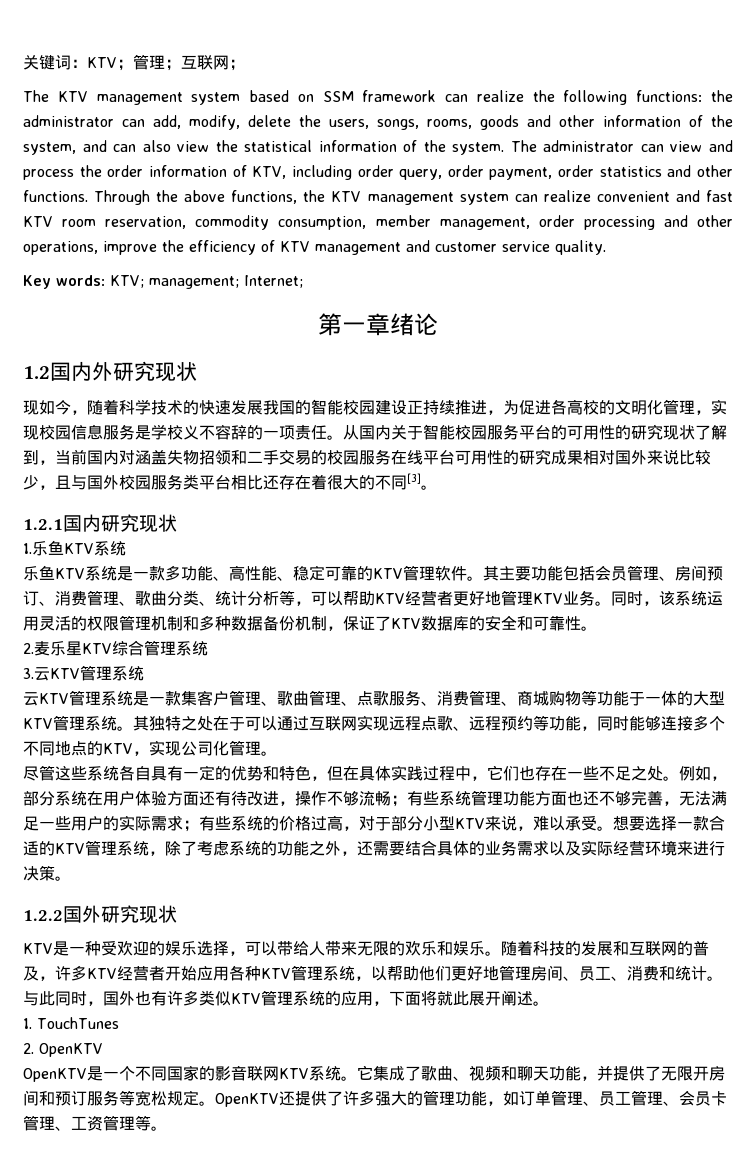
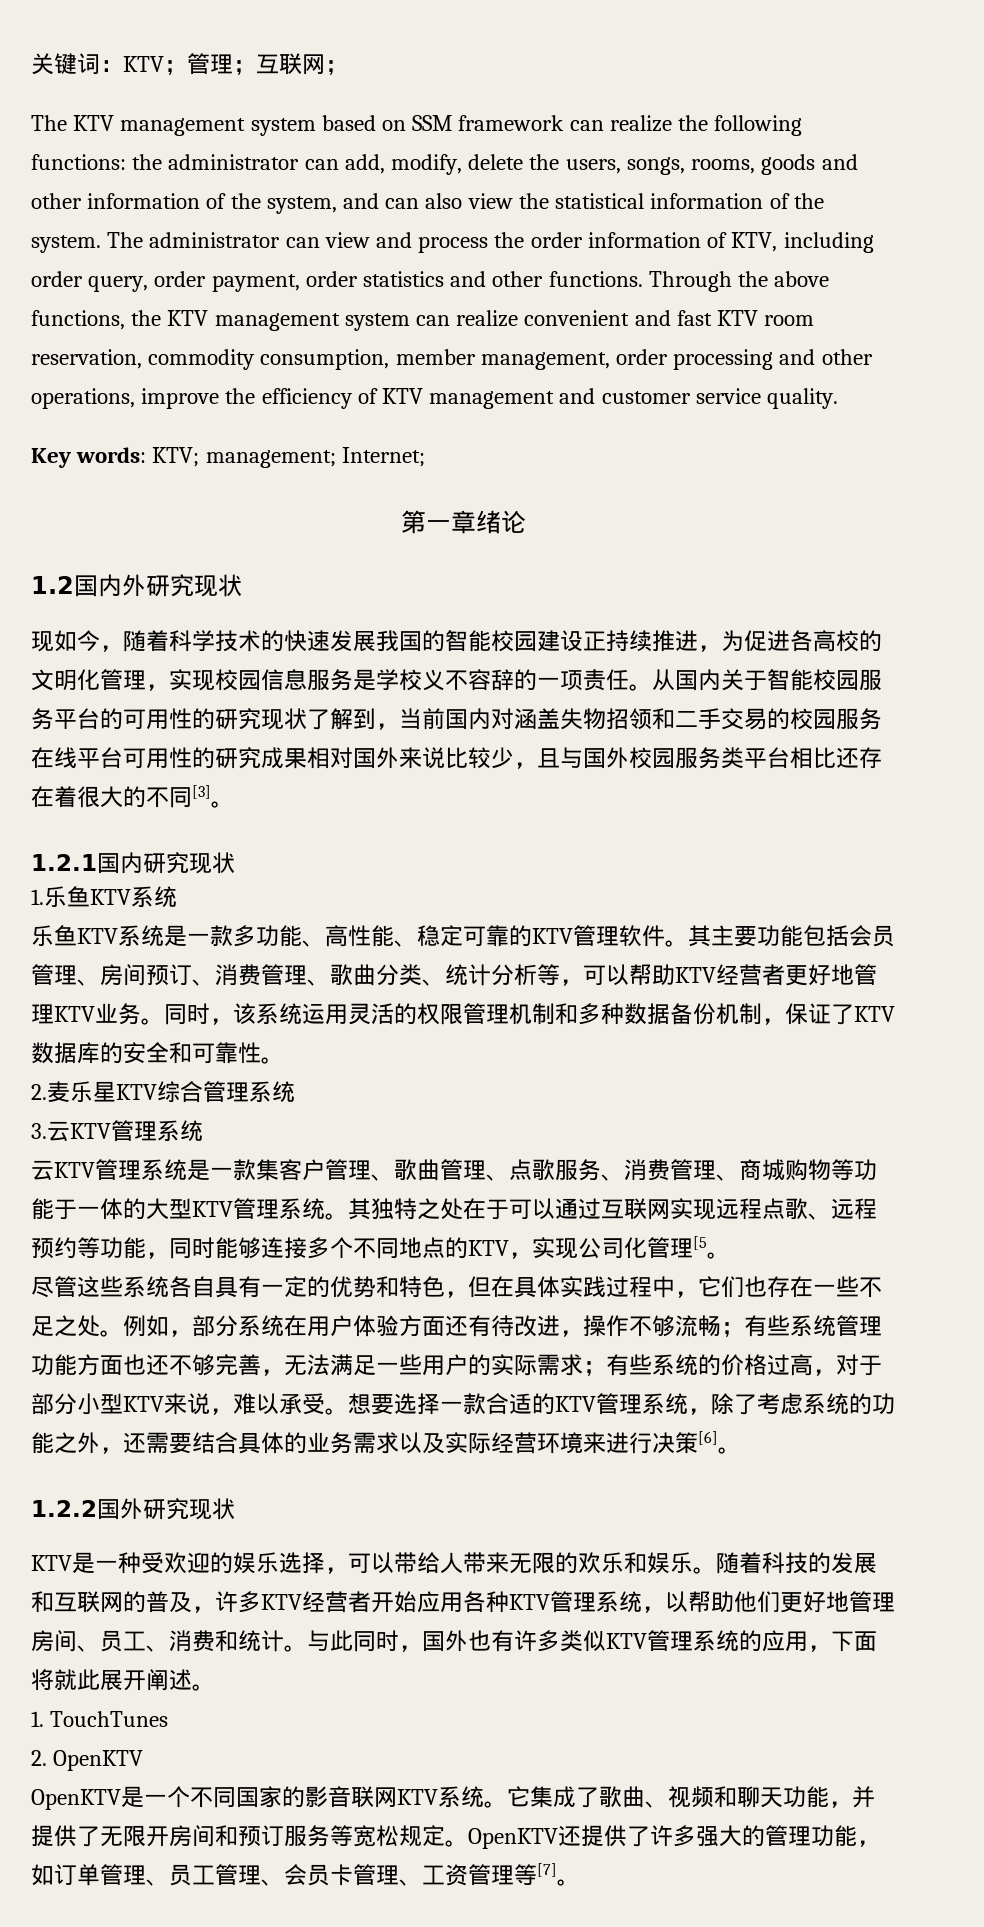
- 其独特之处在于可以通过互联网实现远程点歌、远程预约等功能，同时能够连接多个不同地点的KTV，实现公司化管理。
+ 其独特之处在于可以通过互联网实现远程点歌、远程预约等功能，同时能够连接多个不同地点的KTV，实现公司化管理[5。
- 想要选择一款合适的KTV管理系统，除了考虑系统的功能之外，还需要结合具体的业务需求以及实际经营环境来进行决策。
+ 想要选择一款合适的KTV管理系统，除了考虑系统的功能之外，还需要结合具体的业务需求以及实际经营环境来进行决策[6]。
- OpenKTV还提供了许多强大的管理功能，如订单管理、员工管理、会员卡管理、工资管理等。
+ OpenKTV还提供了许多强大的管理功能，如订单管理、员工管理、会员卡管理、工资管理等[7]。

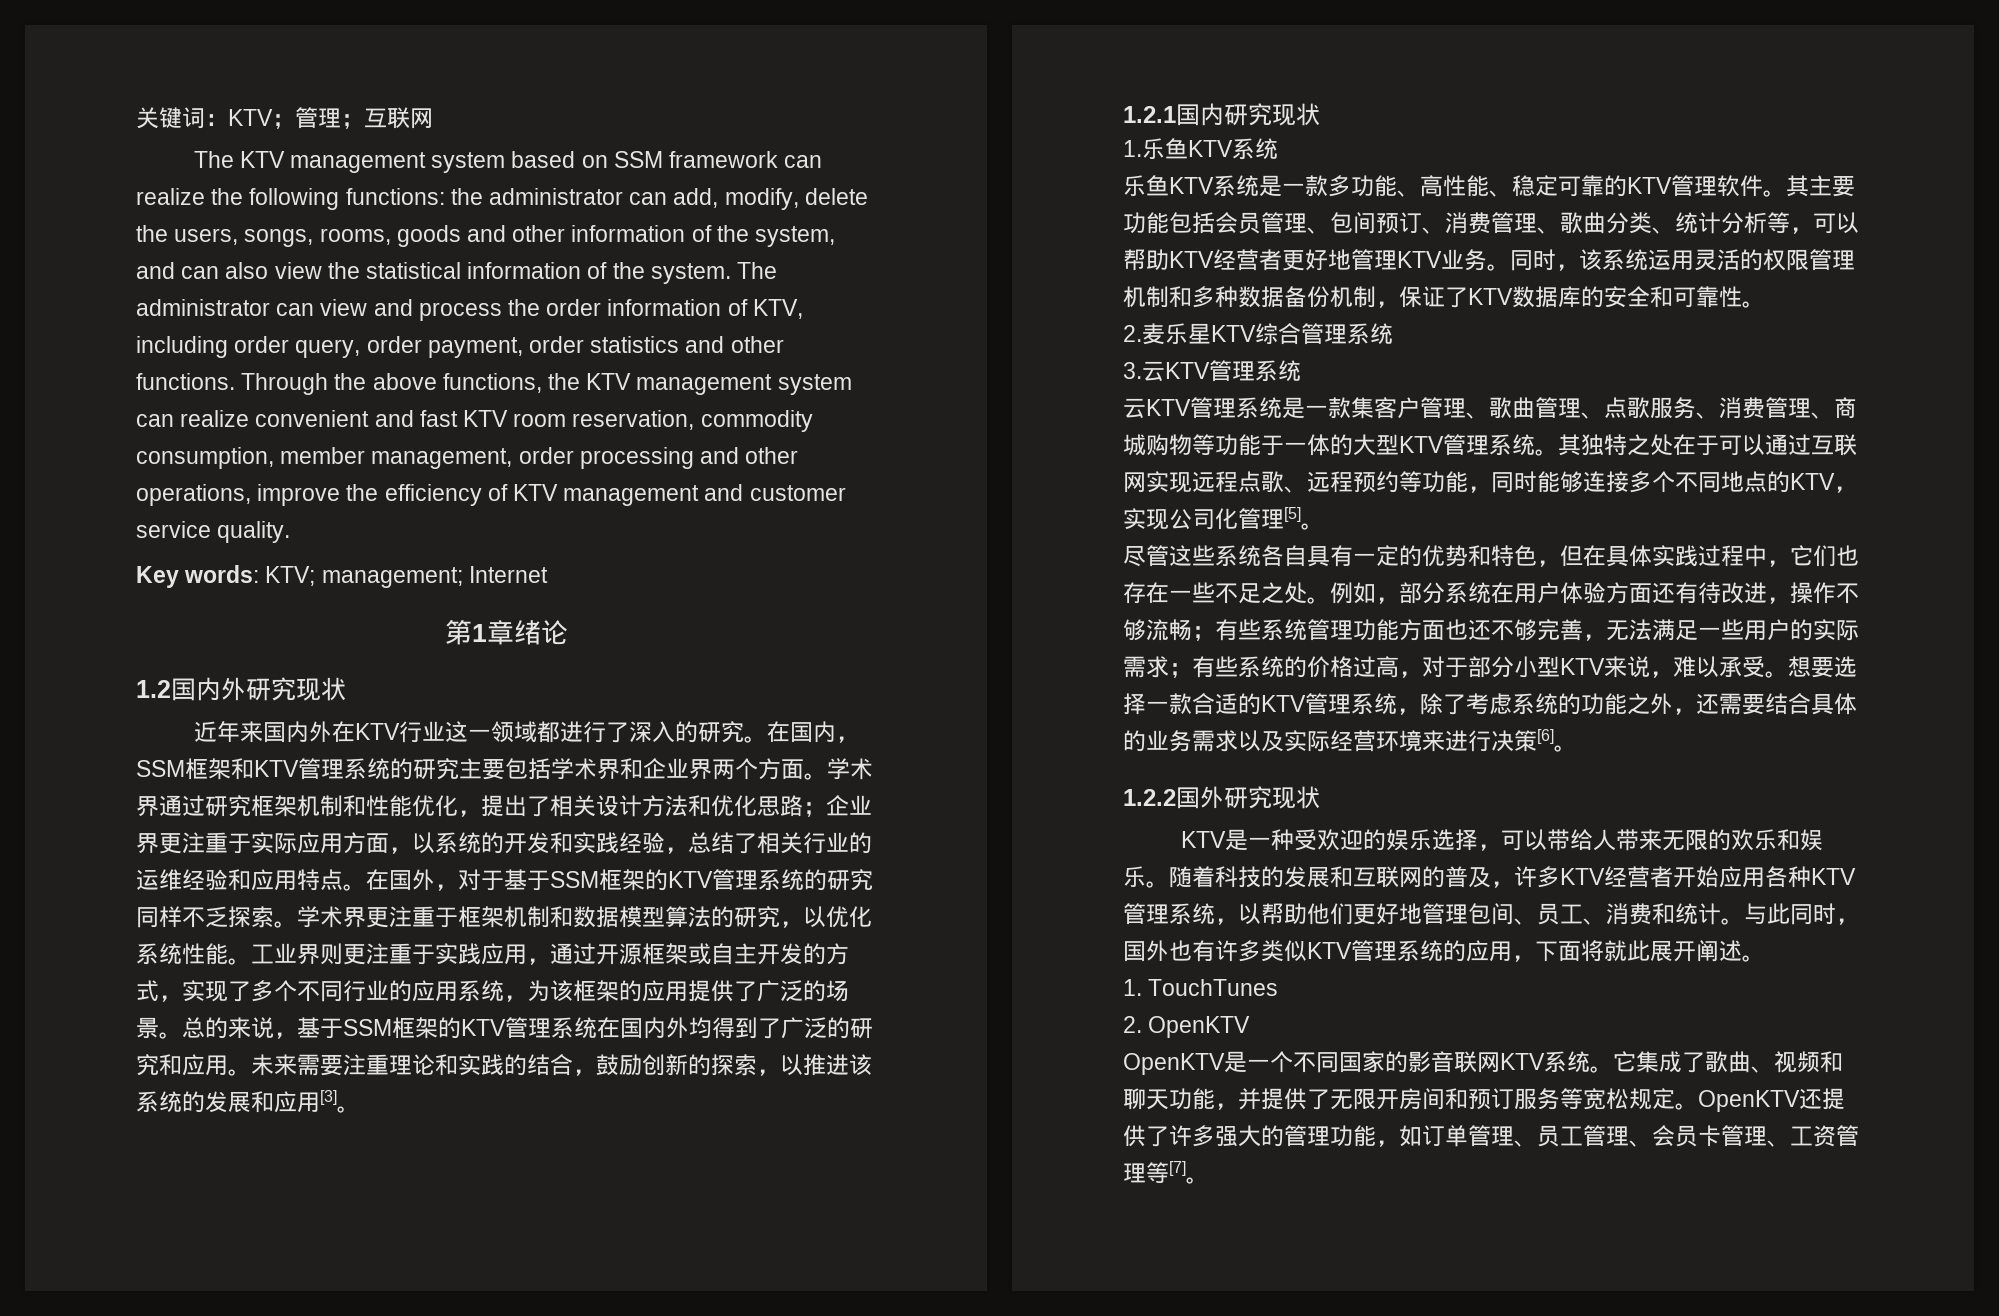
- 关键词：KTV；管理；互联网；
+ 关键词：KTV；管理；互联网
- Key words: KTV; management; Internet;
+ Key words: KTV; management; Internet
- 第一章绪论
+ 第1章绪论
- 现如今，随着科学技术的快速发展我国的智能校园建设正持续推进，为促进各高校的文明化管理，实现校园信息服务是学校义不容辞的一项责任。从国内关于智能校园服务平台的可用性的研究现状了解到，当前国内对涵盖失物招领和二手交易的校园服务在线平台可用性的研究成果相对国外来说比较少，且与国外校园服务类平台相比还存在着很大的不同[3]。
+ 近年来国内外在KTV行业这一领域都进行了深入的研究。在国内，SSM框架和KTV管理系统的研究主要包括学术界和企业界两个方面。学术界通过研究框架机制和性能优化，提出了相关设计方法和优化思路；企业界更注重于实际应用方面，以系统的开发和实践经验，总结了相关行业的运维经验和应用特点。在国外，对于基于SSM框架的KTV管理系统的研究同样不乏探索。学术界更注重于框架机制和数据模型算法的研究，以优化系统性能。工业界则更注重于实践应用，通过开源框架或自主开发的方式，实现了多个不同行业的应用系统，为该框架的应用提供了广泛的场景。总的来说，基于SSM框架的KTV管理系统在国内外均得到了广泛的研究和应用。未来需要注重理论和实践的结合，鼓励创新的探索，以推进该系统的发展和应用[3]。
- 其主要功能包括会员管理、房间预订、消费管理、歌曲分类、统计分析等，可以帮助KTV经营者更好地管理KTV业务。
+ 其主要功能包括会员管理、包间预订、消费管理、歌曲分类、统计分析等，可以帮助KTV经营者更好地管理KTV业务。
- 其独特之处在于可以通过互联网实现远程点歌、远程预约等功能，同时能够连接多个不同地点的KTV，实现公司化管理[5。
+ 其独特之处在于可以通过互联网实现远程点歌、远程预约等功能，同时能够连接多个不同地点的KTV，实现公司化管理[5]。
- 随着科技的发展和互联网的普及，许多KTV经营者开始应用各种KTV管理系统，以帮助他们更好地管理房间、员工、消费和统计。
+ 随着科技的发展和互联网的普及，许多KTV经营者开始应用各种KTV管理系统，以帮助他们更好地管理包间、员工、消费和统计。

